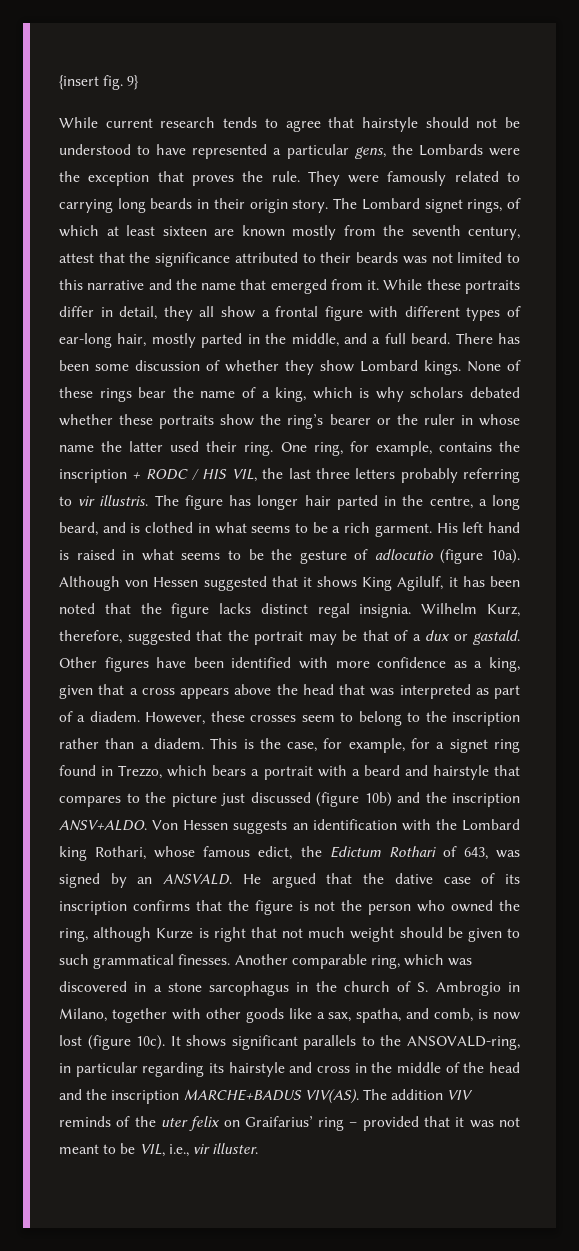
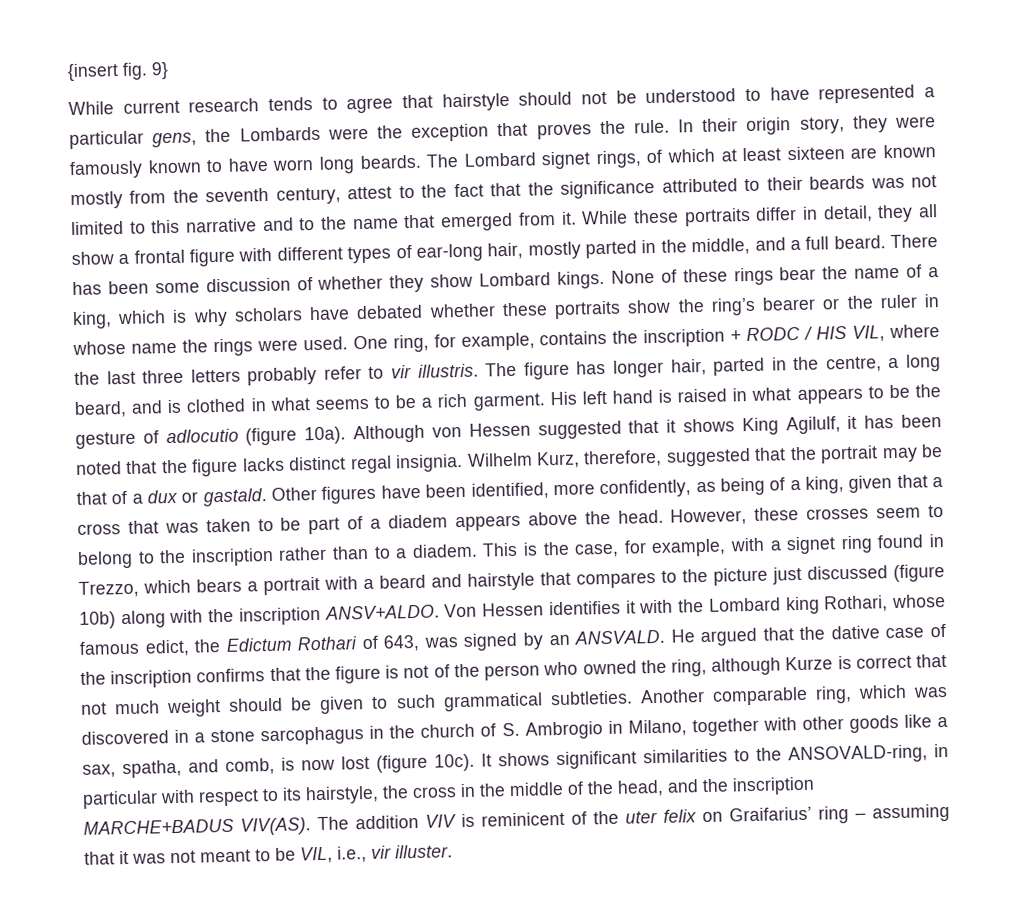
- They were famously related to carrying long beards in their origin story.
+ In their origin story, they were famously known to have worn long beards.
- The Lombard signet rings, of which at least sixteen are known mostly from the seventh century, attest that the significance attributed to their beards was not limited to this narrative and the name that emerged from it.
+ The Lombard signet rings, of which at least sixteen are known mostly from the seventh century, attest to the fact that the significance attributed to their beards was not limited to this narrative and to the name that emerged from it.
- None of these rings bear the name of a king, which is why scholars debated whether these portraits show the ring’s bearer or the ruler in whose name the latter used their ring.
+ None of these rings bear the name of a king, which is why scholars have debated whether these portraits show the ring’s bearer or the ruler in whose name the rings were used.
- One ring, for example, contains the inscription + RODC / HIS VIL, the last three letters probably referring to vir illustris.
+ One ring, for example, contains the inscription + RODC / HIS VIL, where the last three letters probably refer to vir illustris.
- The figure has longer hair parted in the centre, a long beard, and is clothed in what seems to be a rich garment.
+ The figure has longer hair, parted in the centre, a long beard, and is clothed in what seems to be a rich garment.
- His left hand is raised in what seems to be the gesture of adlocutio (figure 10a).
+ His left hand is raised in what appears to be the gesture of adlocutio (figure 10a).
- Other figures have been identified with more confidence as a king, given that a cross appears above the head that was interpreted as part of a diadem.
+ Other figures have been identified, more confidently, as being of a king, given that a cross that was taken to be part of a diadem appears above the head.
- However, these crosses seem to belong to the inscription rather than a diadem.
+ However, these crosses seem to belong to the inscription rather than to a diadem.
- This is the case, for example, for a signet ring found in Trezzo, which bears a portrait with a beard and hairstyle that compares to the picture just discussed (figure 10b) and the inscription ANSV+ALDO.
+ This is the case, for example, with a signet ring found in Trezzo, which bears a portrait with a beard and hairstyle that compares to the picture just discussed (figure 10b) along with the inscription ANSV+ALDO.
- Von Hessen suggests an identification with the Lombard king Rothari, whose famous edict, the Edictum Rothari of 643, was signed by an ANSVALD.
+ Von Hessen identifies it with the Lombard king Rothari, whose famous edict, the Edictum Rothari of 643, was signed by an ANSVALD.
- He argued that the dative case of its inscription confirms that the figure is not the person who owned the ring, although Kurze is right that not much weight should be given to such grammatical finesses.
+ He argued that the dative case of the inscription confirms that the figure is not of the person who owned the ring, although Kurze is correct that not much weight should be given to such grammatical subtleties.
- It shows significant parallels to the ANSOVALD-ring, in particular regarding its hairstyle and cross in the middle of the head and the inscription MARCHE+BADUS VIV(AS).
+ It shows significant similarities to the ANSOVALD-ring, in particular with respect to its hairstyle, the cross in the middle of the head, and the inscription MARCHE+BADUS VIV(AS).
- The addition VIV reminds of the uter felix on Graifarius’ ring – provided that it was not meant to be VIL, i.e., vir illuster.
+ The addition VIV is reminicent of the uter felix on Graifarius’ ring – assuming that it was not meant to be VIL, i.e., vir illuster.

